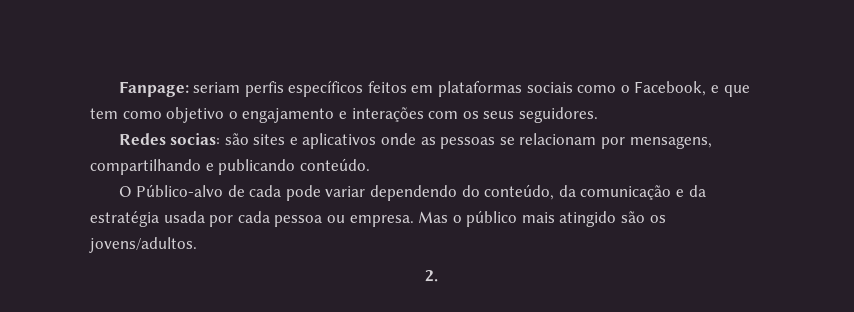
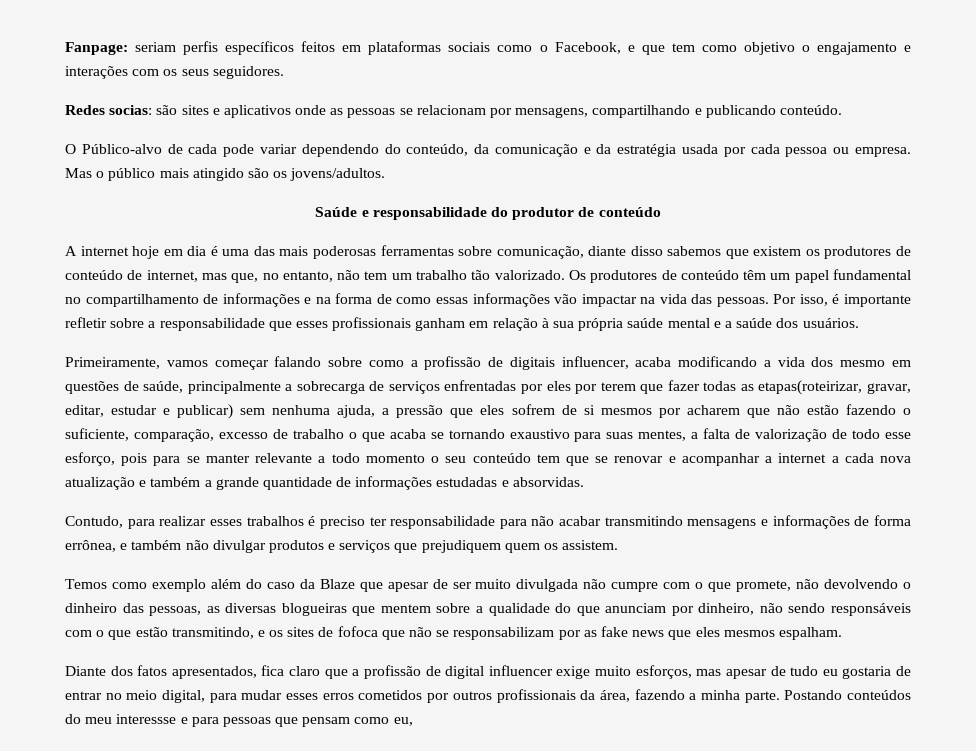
- 2.
+ Saúde e responsabilidade do produtor de conteúdo
+ A internet hoje em dia é uma das mais poderosas ferramentas sobre comunicação, diante disso sabemos que existem os produtores de conteúdo de internet, mas que, no entanto, não tem um trabalho tão valorizado. Os produtores de conteúdo têm um papel fundamental no compartilhamento de informações e na forma de como essas informações vão impactar na vida das pessoas. Por isso, é importante refletir sobre a responsabilidade que esses profissionais ganham em relação à sua própria saúde mental e a saúde dos usuários.
+ Primeiramente, vamos começar falando sobre como a profissão de digitais influencer, acaba modificando a vida dos mesmo em questões de saúde, principalmente a sobrecarga de serviços enfrentadas por eles por terem que fazer todas as etapas(roteirizar, gravar, editar, estudar e publicar) sem nenhuma ajuda, a pressão que eles sofrem de si mesmos por acharem que não estão fazendo o suficiente, comparação, excesso de trabalho o que acaba se tornando exaustivo para suas mentes, a falta de valorização de todo esse esforço, pois para se manter relevante a todo momento o seu conteúdo tem que se renovar e acompanhar a internet a cada nova atualização e também a grande quantidade de informações estudadas e absorvidas.
+ Contudo, para realizar esses trabalhos é preciso ter responsabilidade para não acabar transmitindo mensagens e informações de forma errônea, e também não divulgar produtos e serviços que prejudiquem quem os assistem.
+ Temos como exemplo além do caso da Blaze que apesar de ser muito divulgada não cumpre com o que promete, não devolvendo o dinheiro das pessoas, as diversas blogueiras que mentem sobre a qualidade do que anunciam por dinheiro, não sendo responsáveis com o que estão transmitindo, e os sites de fofoca que não se responsabilizam por as fake news que eles mesmos espalham.
+ Diante dos fatos apresentados, fica claro que a profissão de digital influencer exige muito esforços, mas apesar de tudo eu gostaria de entrar no meio digital, para mudar esses erros cometidos por outros profissionais da área, fazendo a minha parte. Postando conteúdos do meu interessse e para pessoas que pensam como eu,

